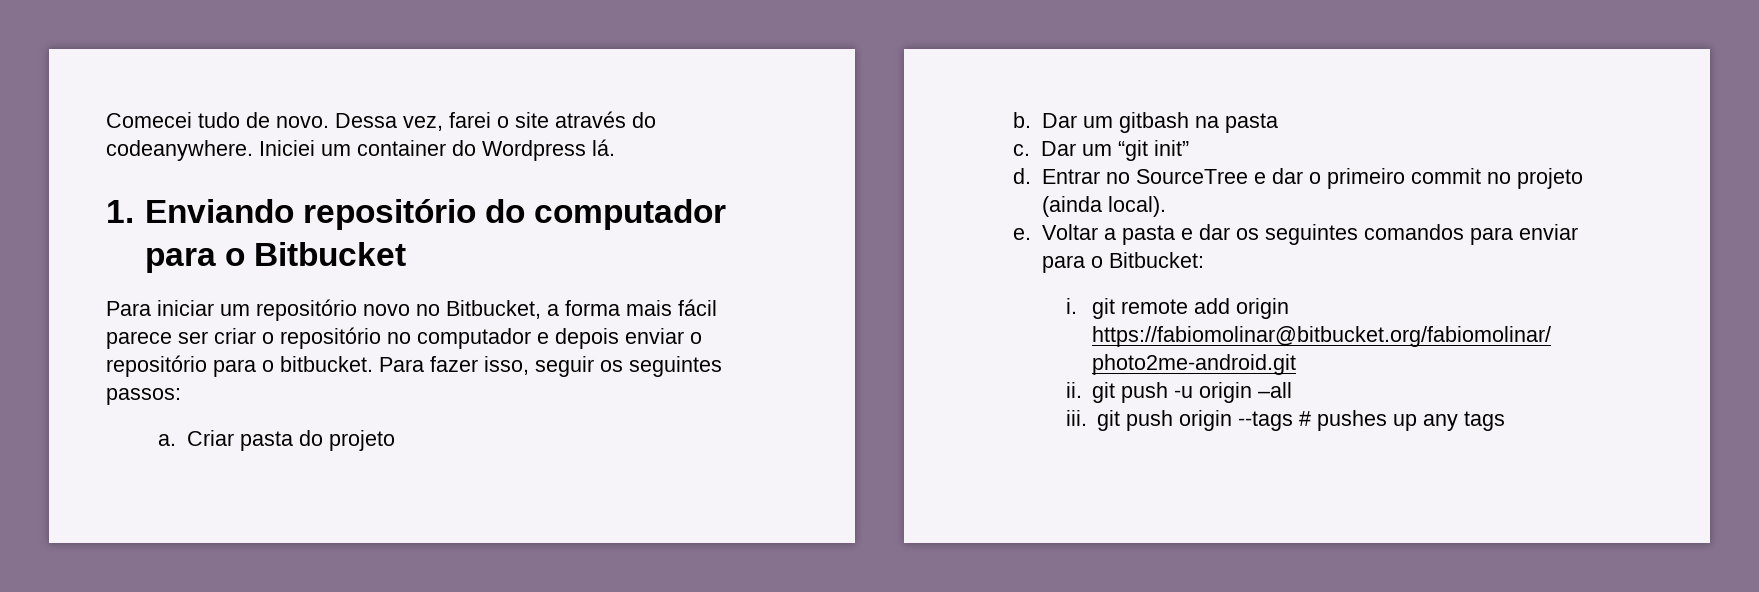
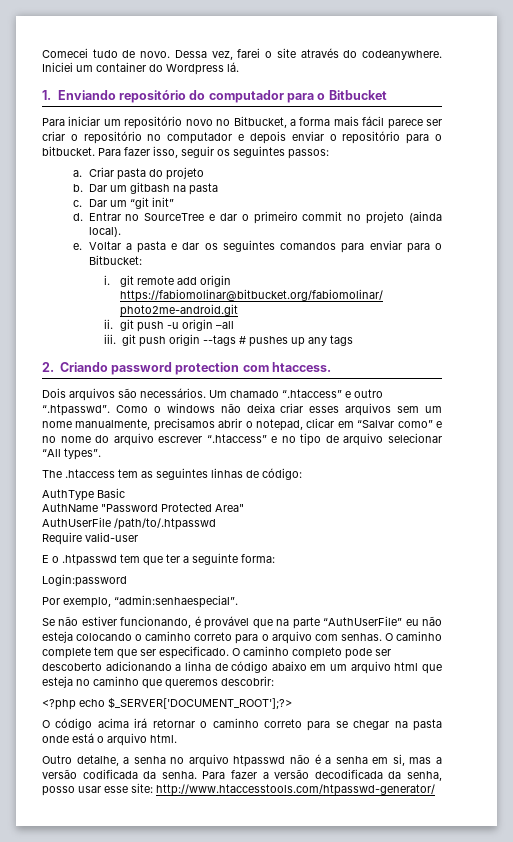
+ 2. Criando password protection com htaccess.
+ Dois arquivos são necessários. Um chamado “.htaccess” e outro “.htpasswd”. Como o windows não deixa criar esses arquivos sem um nome manualmente, precisamos abrir o notepad, clicar em “Salvar como” e no nome do arquivo escrever “.htaccess” e no tipo de arquivo selecionar “All types”.
+ The .htaccess tem as seguintes linhas de código:
+ AuthType Basic
+ AuthName "Password Protected Area"
+ AuthUserFile /path/to/.htpasswd
+ Require valid-user
+ E o .htpasswd tem que ter a seguinte forma:
+ Login:password
+ Por exemplo, “admin:senhaespecial”.
+ Se não estiver funcionando, é provável que na parte “AuthUserFile” eu não esteja colocando o caminho correto para o arquivo com senhas. O caminho complete tem que ser especificado. O caminho completo pode ser descoberto adicionando a linha de código abaixo em um arquivo html que esteja no caminho que queremos descobrir:
+ <?php echo $_SERVER['DOCUMENT_ROOT'];?>
+ O código acima irá retornar o caminho correto para se chegar na pasta onde está o arquivo html.
+ Outro detalhe, a senha no arquivo htpasswd não é a senha em si, mas a versão codificada da senha. Para fazer a versão decodificada da senha, posso usar esse site: http://www.htaccesstools.com/htpasswd-generator/

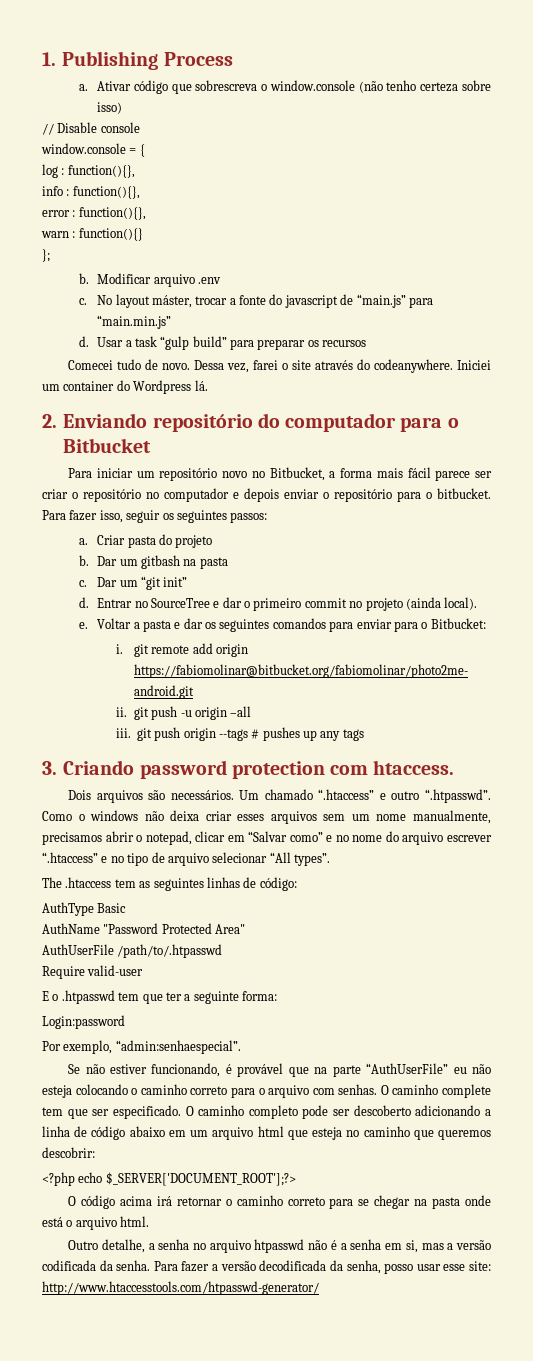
+ 1. Publishing Process
+ a. Ativar código que sobrescreva o window.console (não tenho certeza sobre isso)
+ // Disable console
+ window.console = {
+ log : function(){},
+ info : function(){},
+ error : function(){},
+ warn : function(){}
+ };
+ b. Modificar arquivo .env
+ c. No layout máster, trocar a fonte do javascript de “main.js” para “main.min.js”
+ d. Usar a task “gulp build” para preparar os recursos
- 1. Enviando repositório do computador para o Bitbucket
+ 2. Enviando repositório do computador para o Bitbucket
- 2. Criando password protection com htaccess.
+ 3. Criando password protection com htaccess.

